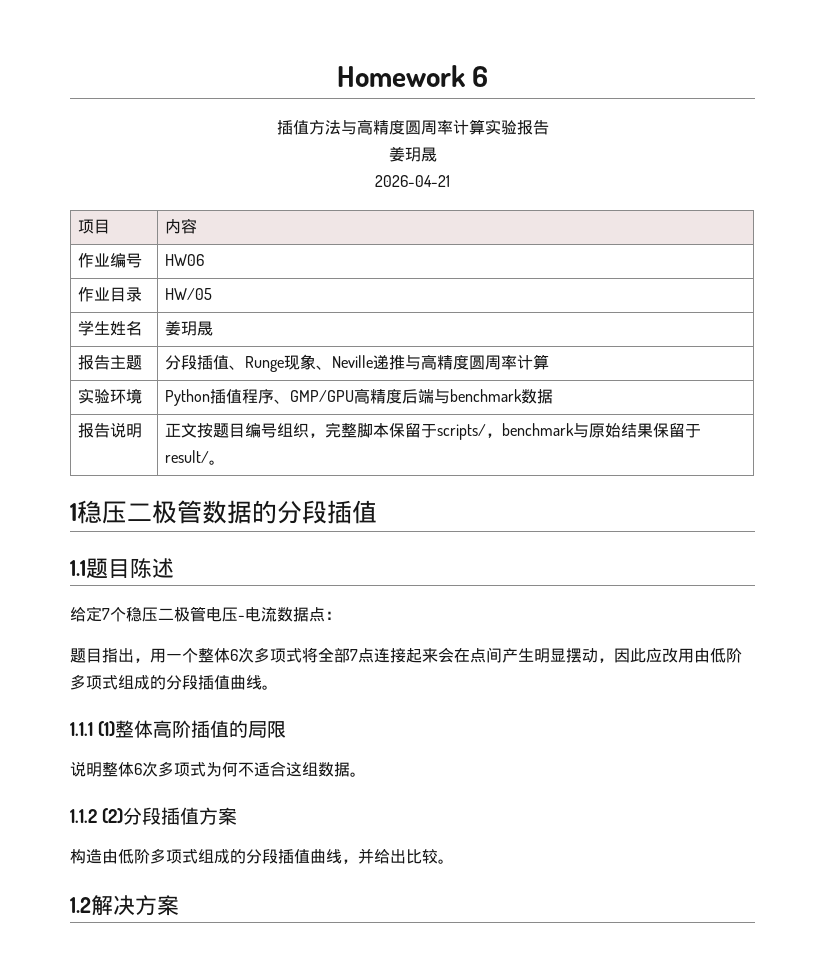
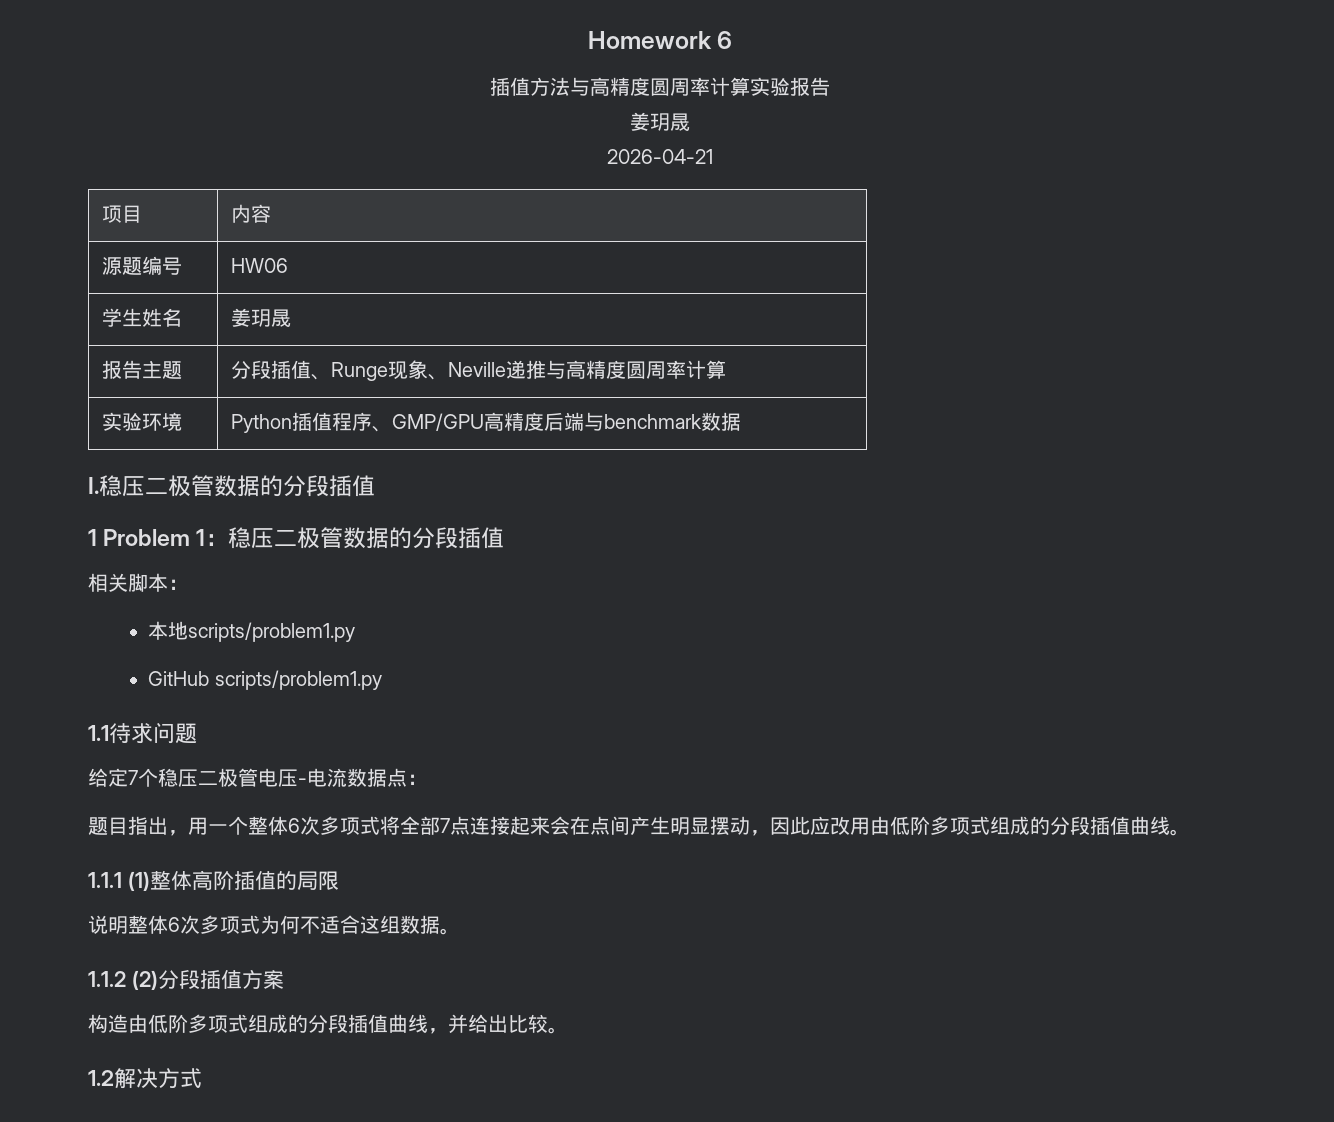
- 作业编号 | HW06
+ 源题编号 | HW06
- 作业目录 | HW/05
- 报告说明 | 正文按题目编号组织，完整脚本保留于scripts/，benchmark与原始结果保留于result/。
- 1稳压二极管数据的分段插值
+ I.稳压二极管数据的分段插值
+ 1 Problem 1：稳压二极管数据的分段插值
+ 相关脚本：
+ 本地scripts/problem1.py
+ GitHub scripts/problem1.py
- 1.1题目陈述
+ 1.1待求问题
- 1.2解决方案
+ 1.2解决方式

